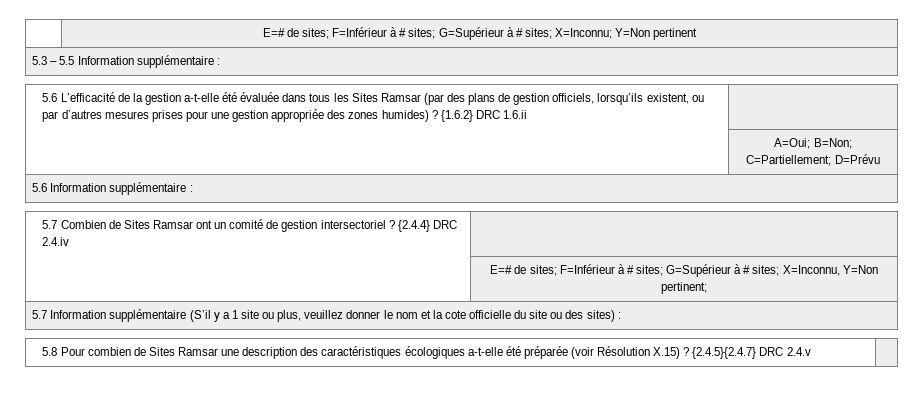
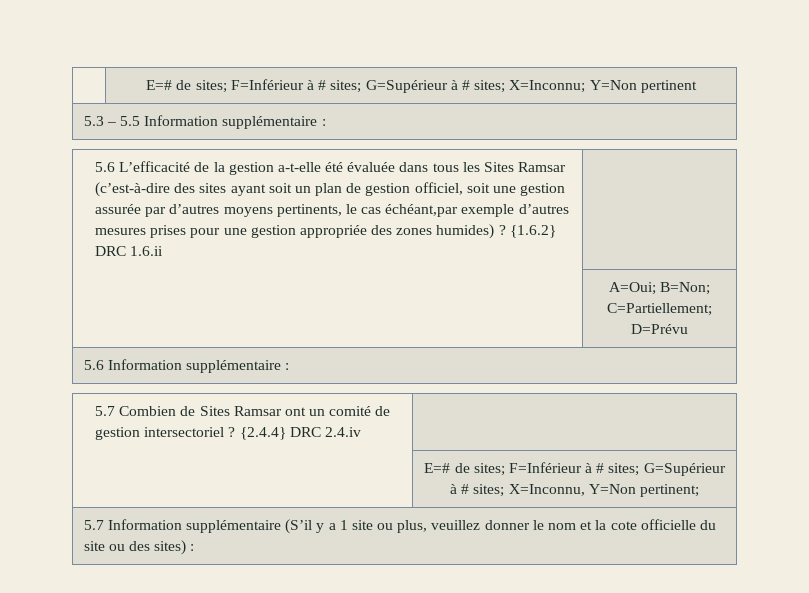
- 5.6 L’efficacité de la gestion a-t-elle été évaluée dans tous les Sites Ramsar (par des plans de gestion officiels, lorsqu’ils existent, ou par d’autres mesures prises pour une gestion appropriée des zones humides) ?
+ 5.6 L’efficacité de la gestion a-t-elle été évaluée dans tous les Sites Ramsar (c’est-à-dire des sites ayant soit un plan de gestion officiel, soit une gestion assurée par d’autres moyens pertinents, le cas échéant,par exemple d’autres mesures prises pour une gestion appropriée des zones humides) ?
- 5.8 Pour combien de Sites Ramsar une description des caractéristiques écologiques a-t-elle été préparée (voir Résolution X.15) ? {2.4.5}{2.4.7} DRC 2.4.v |

